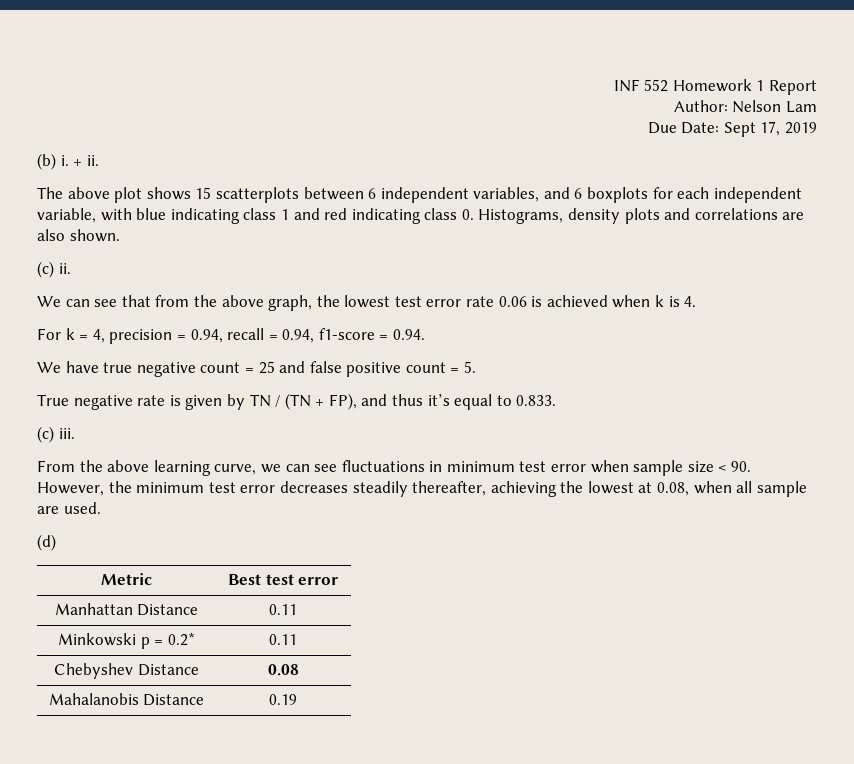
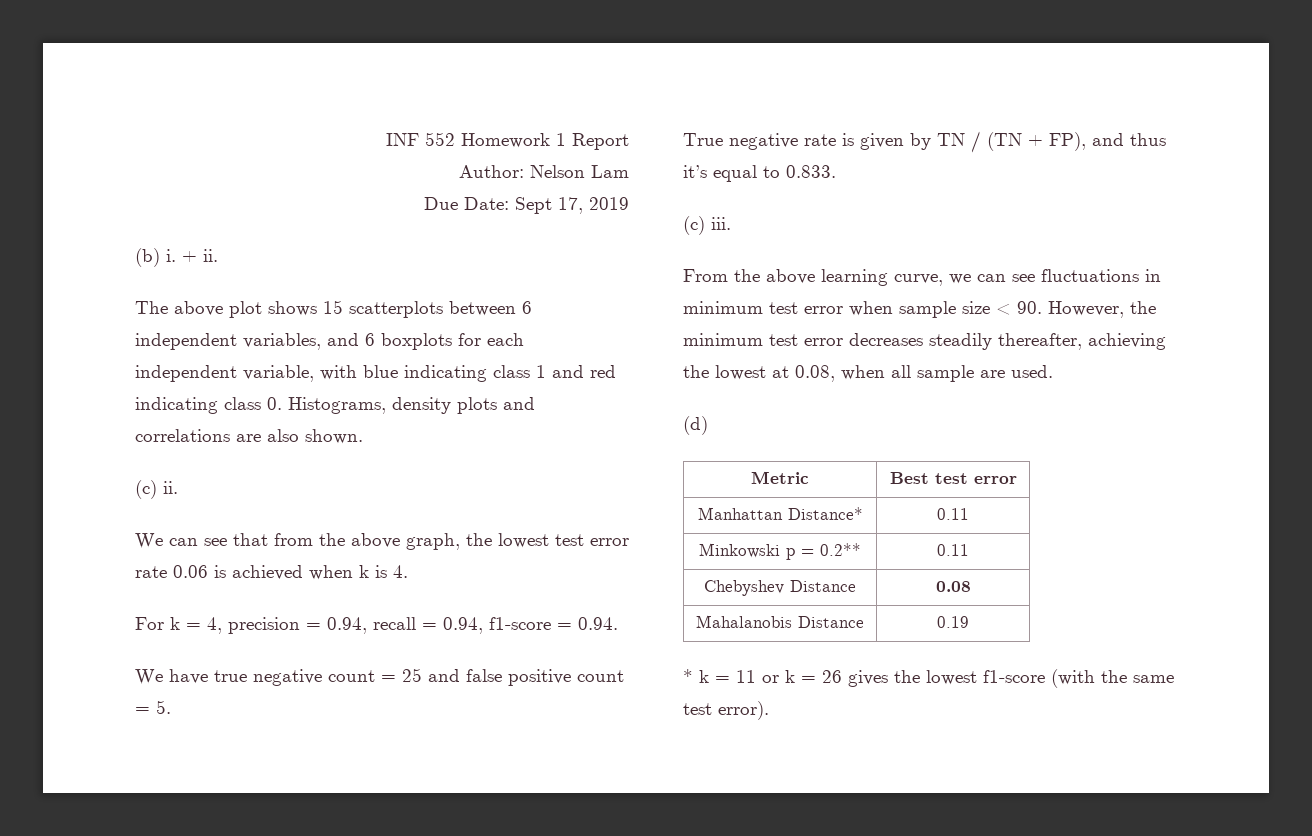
- Manhattan Distance | 0.11
+ Manhattan Distance* | 0.11
- Minkowski p = 0.2* | 0.11
+ Minkowski p = 0.2** | 0.11
+ * k = 11 or k = 26 gives the lowest f1-score (with the same test error).

